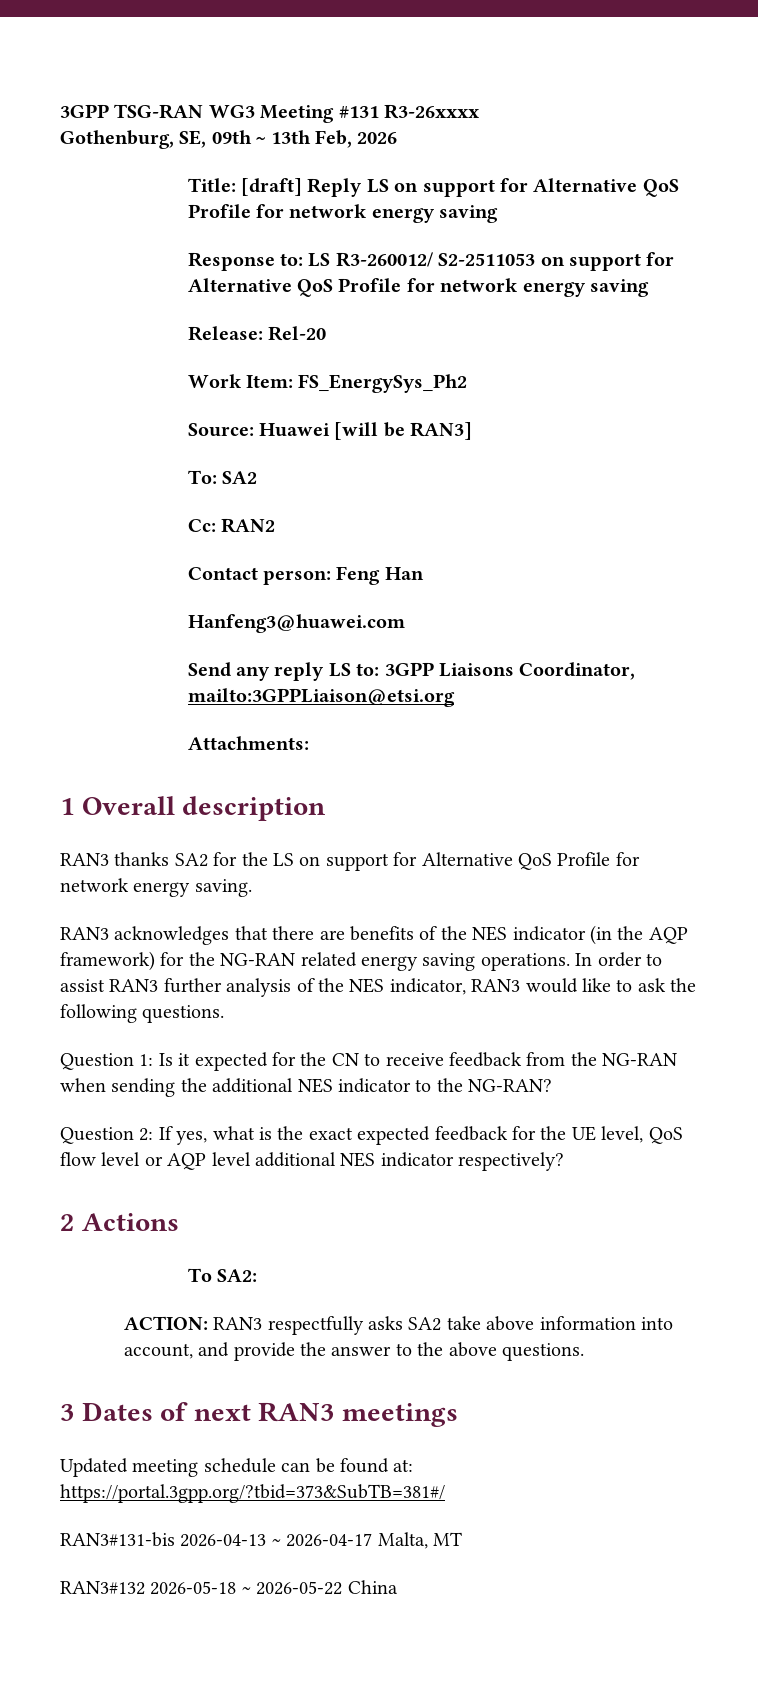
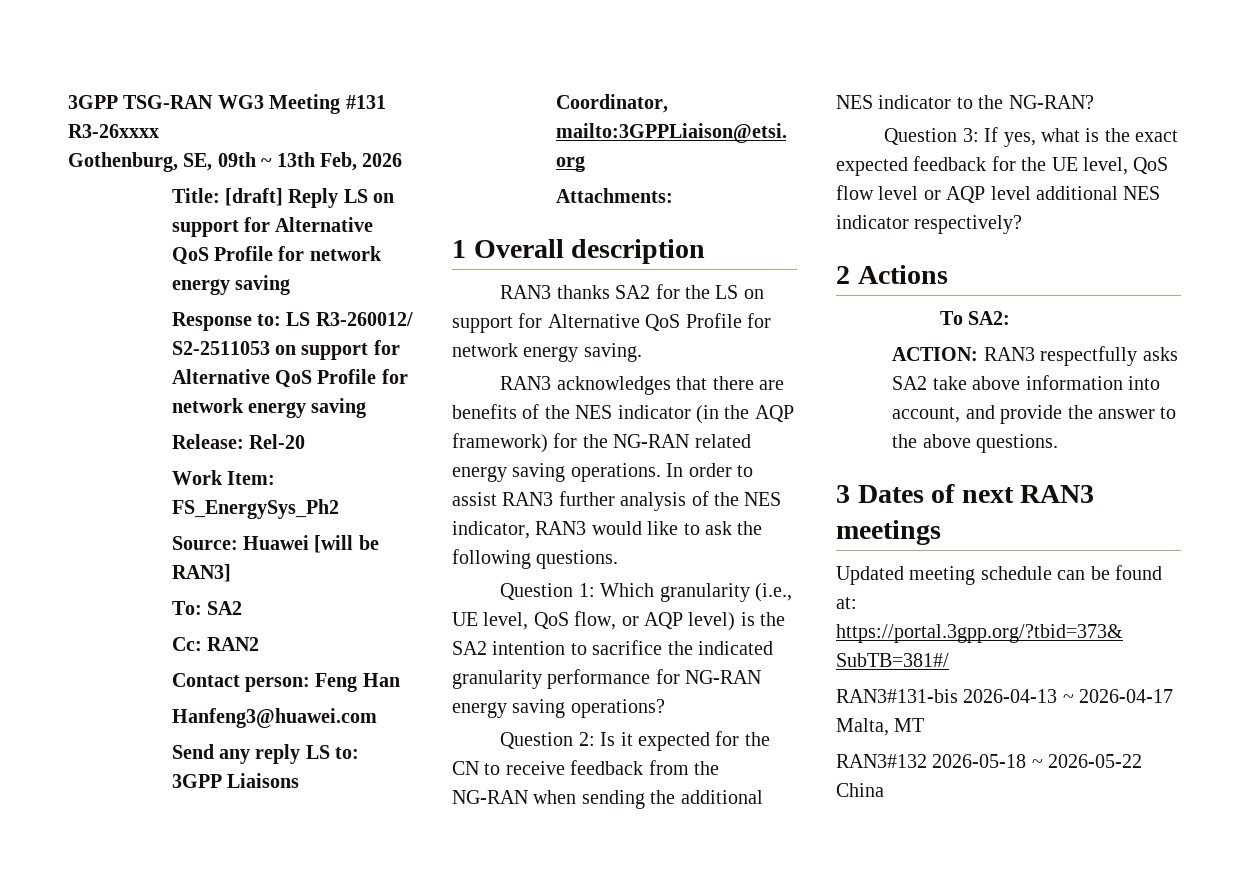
- Question 1: Is it expected for the CN to receive feedback from the NG-RAN when sending the additional NES indicator to the NG-RAN?
+ Question 1: Which granularity (i.e., UE level, QoS flow, or AQP level) is the SA2 intention to sacrifice the indicated granularity performance for NG-RAN energy saving operations?
+ Question 2: Is it expected for the CN to receive feedback from the NG-RAN when sending the additional NES indicator to the NG-RAN?
- Question 2: If yes, what is the exact expected feedback for the UE level, QoS flow level or AQP level additional NES indicator respectively?
+ Question 3: If yes, what is the exact expected feedback for the UE level, QoS flow level or AQP level additional NES indicator respectively?

